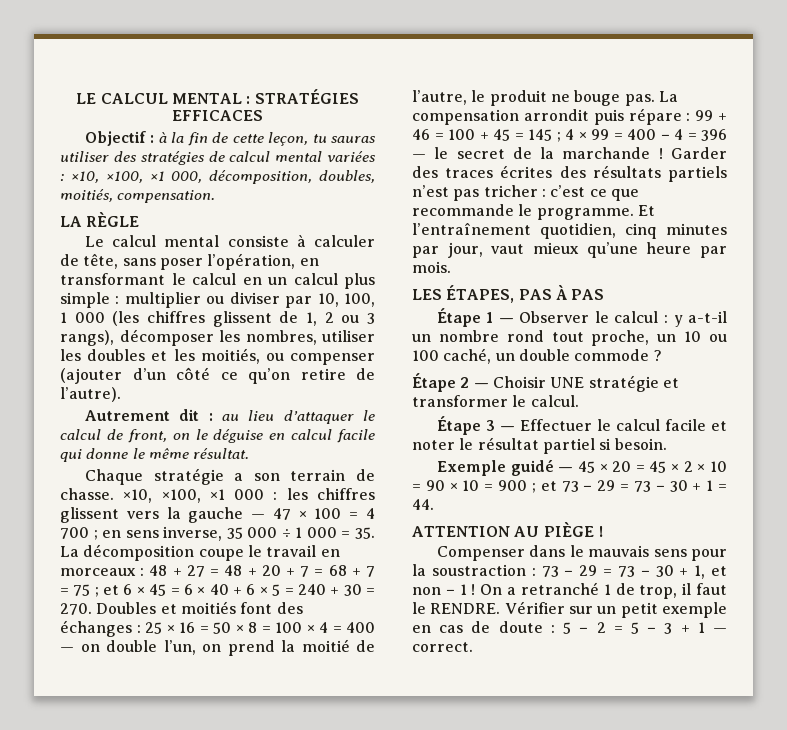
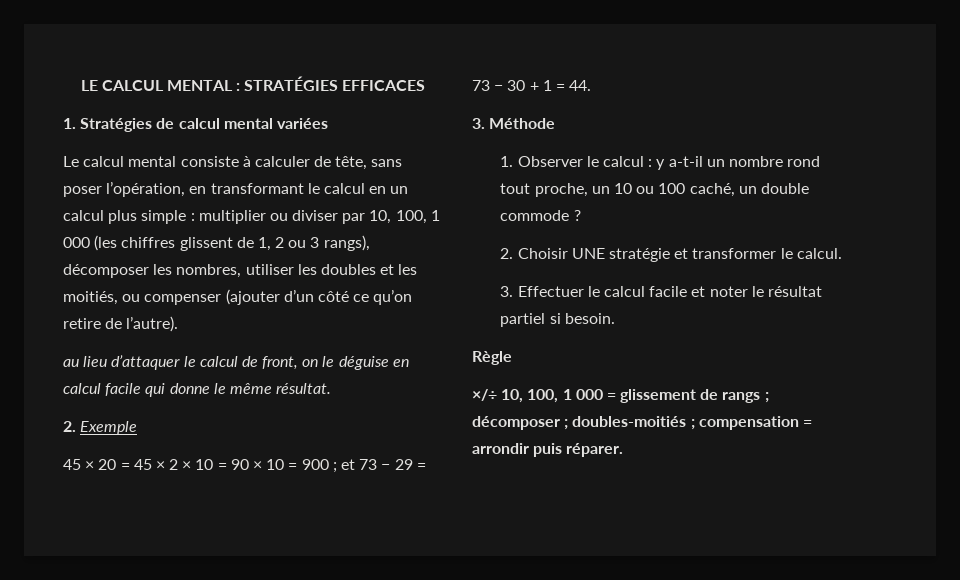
- Objectif : à la fin de cette leçon, tu sauras utiliser des stratégies de calcul mental variées : ×10, ×100, ×1 000, décomposition, doubles, moitiés, compensation.
- LA RÈGLE
+ 1. Stratégies de calcul mental variées
- Autrement dit : au lieu d’attaquer le calcul de front, on le déguise en calcul facile qui donne le même résultat.
+ au lieu d’attaquer le calcul de front, on le déguise en calcul facile qui donne le même résultat.
- Chaque stratégie a son terrain de chasse. ×10, ×100, ×1 000 : les chiffres glissent vers la gauche — 47 × 100 = 4 700 ; en sens inverse, 35 000 ÷ 1 000 = 35. La décomposition coupe le travail en morceaux : 48 + 27 = 48 + 20 + 7 = 68 + 7 = 75 ; et 6 × 45 = 6 × 40 + 6 × 5 = 240 + 30 = 270. Doubles et moitiés font des échanges : 25 × 16 = 50 × 8 = 100 × 4 = 400 — on double l’un, on prend la moitié de l’autre, le produit ne bouge pas. La compensation arrondit puis répare : 99 + 46 = 100 + 45 = 145 ; 4 × 99 = 400 − 4 = 396 — le secret de la marchande ! Garder des traces écrites des résultats partiels n’est pas tricher : c’est ce que recommande le programme. Et l’entraînement quotidien, cinq minutes par jour, vaut mieux qu’une heure par mois.
- LES ÉTAPES, PAS À PAS
- Étape 1 — Observer le calcul : y a-t-il un nombre rond tout proche, un 10 ou 100 caché, un double commode ?
- Étape 2 — Choisir UNE stratégie et transformer le calcul.
- Étape 3 — Effectuer le calcul facile et noter le résultat partiel si besoin.
- Exemple guidé — 45 × 20 = 45 × 2 × 10 = 90 × 10 = 900 ; et 73 − 29 = 73 − 30 + 1 = 44.
+ 2. Exemple
+ 45 × 20 = 45 × 2 × 10 = 90 × 10 = 900 ; et 73 − 29 = 73 − 30 + 1 = 44.
- ATTENTION AU PIÈGE !
- Compenser dans le mauvais sens pour la soustraction : 73 − 29 = 73 − 30 + 1, et non − 1 ! On a retranché 1 de trop, il faut le RENDRE. Vérifier sur un petit exemple en cas de doute : 5 − 2 = 5 − 3 + 1 — correct.
+ 3. Méthode
+ 1. Observer le calcul : y a-t-il un nombre rond tout proche, un 10 ou 100 caché, un double commode ?
+ 2. Choisir UNE stratégie et transformer le calcul.
+ 3. Effectuer le calcul facile et noter le résultat partiel si besoin.
+ Règle
+ ×/÷ 10, 100, 1 000 = glissement de rangs ; décomposer ; doubles-moitiés ; compensation = arrondir puis réparer.

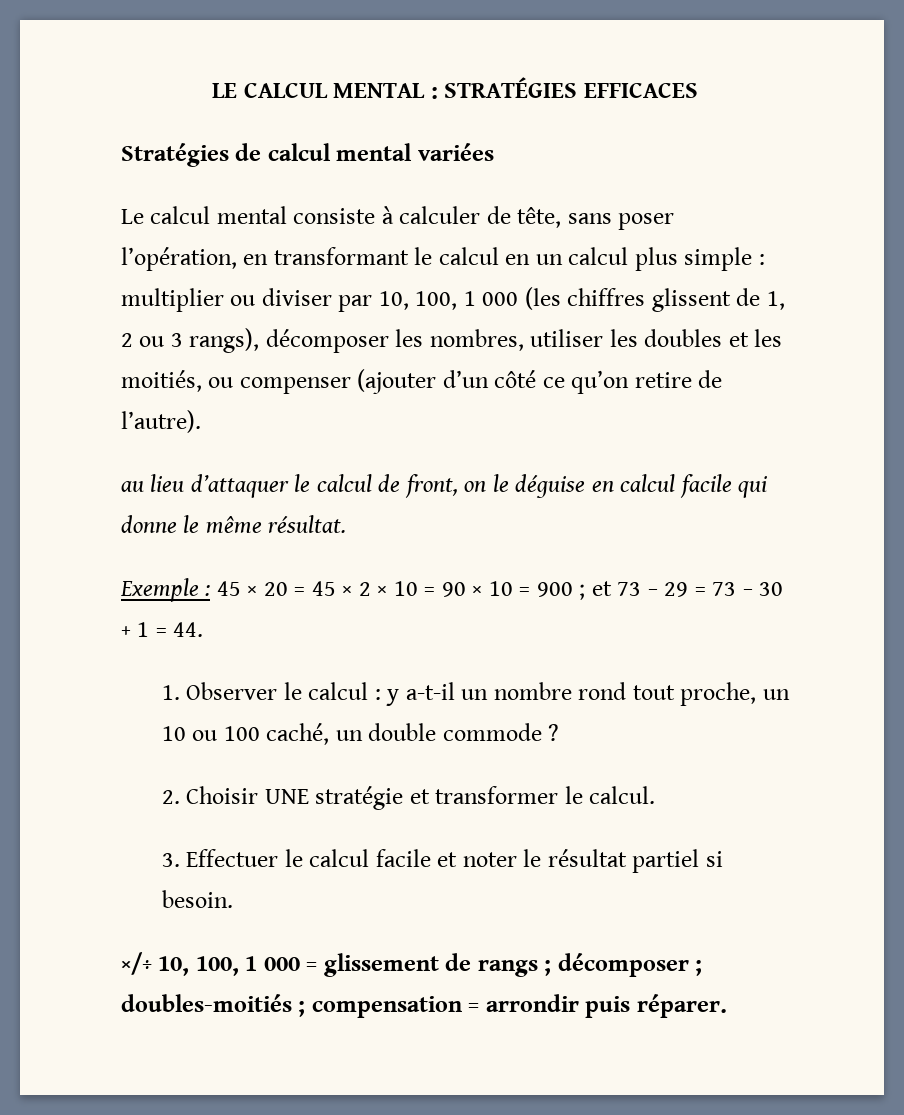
- 1. Stratégies de calcul mental variées
+ Stratégies de calcul mental variées
- 2. Exemple
- 45 × 20 = 45 × 2 × 10 = 90 × 10 = 900 ; et 73 − 29 = 73 − 30 + 1 = 44.
+ Exemple : 45 × 20 = 45 × 2 × 10 = 90 × 10 = 900 ; et 73 − 29 = 73 − 30 + 1 = 44.
- 3. Méthode
- Règle

